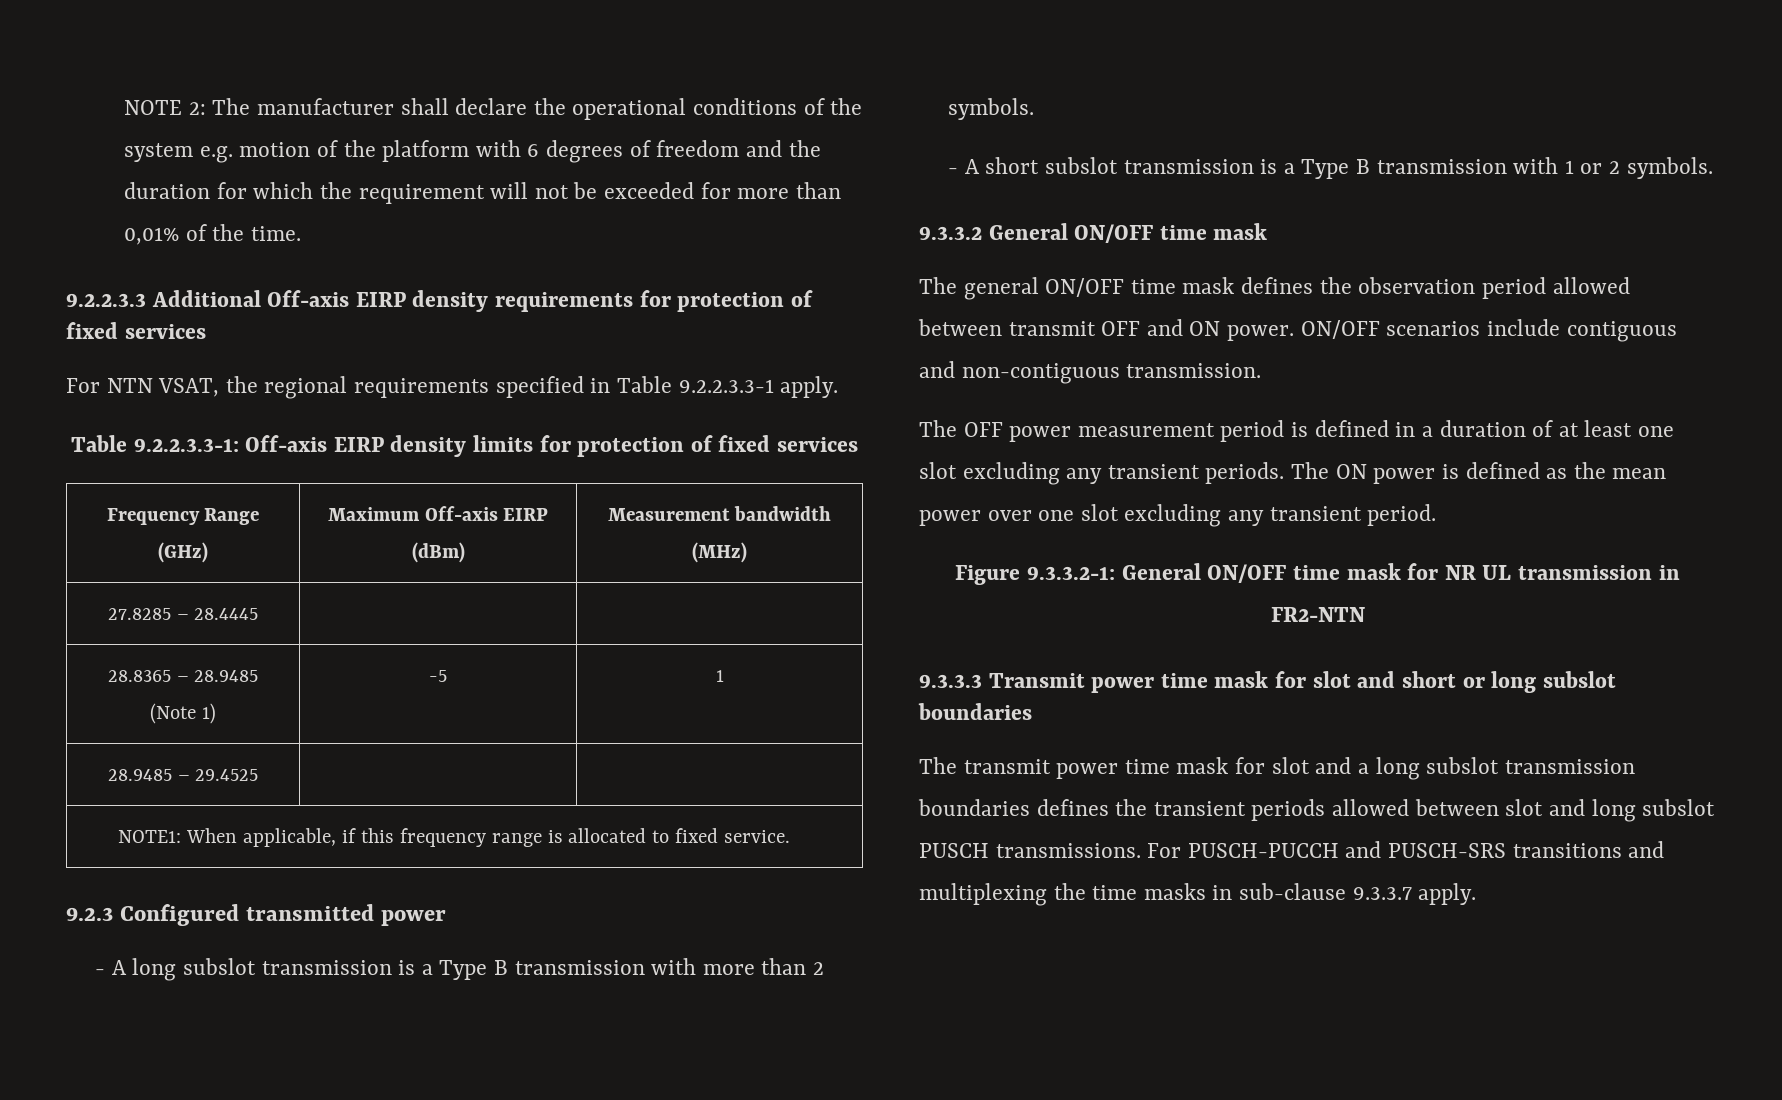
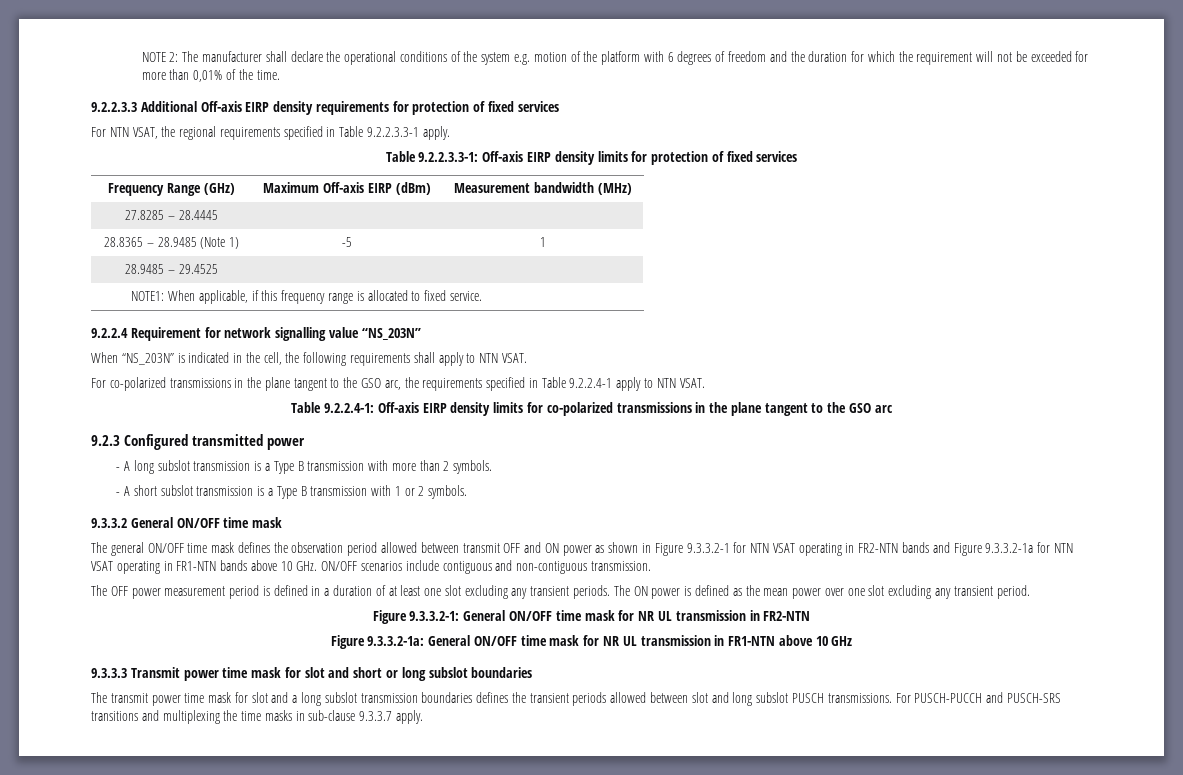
+ 9.2.2.4 Requirement for network signalling value “NS_203N”
+ When “NS_203N” is indicated in the cell, the following requirements shall apply to NTN VSAT.
+ For co-polarized transmissions in the plane tangent to the GSO arc, the requirements specified in Table 9.2.2.4-1 apply to NTN VSAT.
+ Table 9.2.2.4-1: Off-axis EIRP density limits for co-polarized transmissions in the plane tangent to the GSO arc
- The general ON/OFF time mask defines the observation period allowed between transmit OFF and ON power. ON/OFF scenarios include contiguous and non-contiguous transmission.
+ The general ON/OFF time mask defines the observation period allowed between transmit OFF and ON power as shown in Figure 9.3.3.2-1 for NTN VSAT operating in FR2-NTN bands and Figure 9.3.3.2-1a for NTN VSAT operating in FR1-NTN bands above 10 GHz. ON/OFF scenarios include contiguous and non-contiguous transmission.
+ Figure 9.3.3.2-1a: General ON/OFF time mask for NR UL transmission in FR1-NTN above 10 GHz

